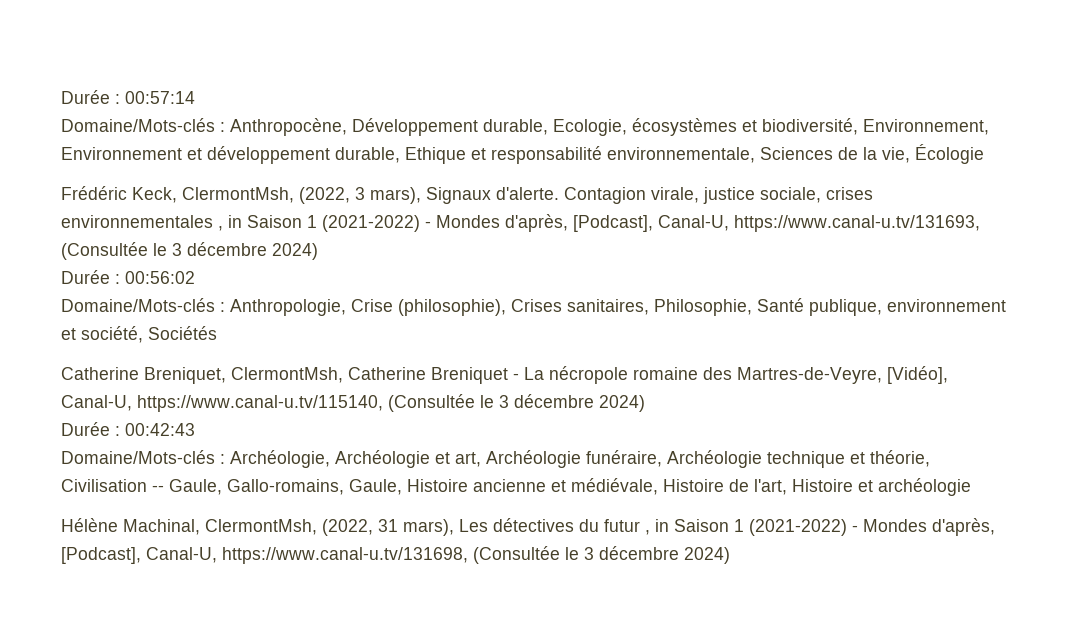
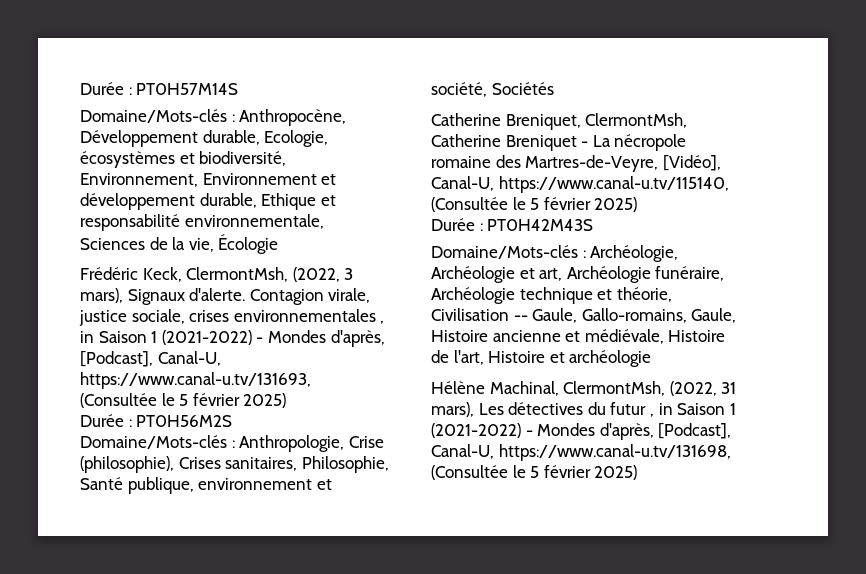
- Durée : 00:57:14
+ Durée : PT0H57M14S
- Contagion virale, justice sociale, crises environnementales , in Saison 1 (2021-2022) - Mondes d'après, [Podcast], Canal-U, https://www.canal-u.tv/131693, (Consultée le 3 décembre 2024)
- Durée : 00:56:02
+ Contagion virale, justice sociale, crises environnementales , in Saison 1 (2021-2022) - Mondes d'après, [Podcast], Canal-U, https://www.canal-u.tv/131693, (Consultée le 5 février 2025)
+ Durée : PT0H56M2S
- Catherine Breniquet, ClermontMsh, Catherine Breniquet - La nécropole romaine des Martres-de-Veyre, [Vidéo], Canal-U, https://www.canal-u.tv/115140, (Consultée le 3 décembre 2024)
- Durée : 00:42:43
+ Catherine Breniquet, ClermontMsh, Catherine Breniquet - La nécropole romaine des Martres-de-Veyre, [Vidéo], Canal-U, https://www.canal-u.tv/115140, (Consultée le 5 février 2025)
+ Durée : PT0H42M43S
- Hélène Machinal, ClermontMsh, (2022, 31 mars), Les détectives du futur , in Saison 1 (2021-2022) - Mondes d'après, [Podcast], Canal-U, https://www.canal-u.tv/131698, (Consultée le 3 décembre 2024)
+ Hélène Machinal, ClermontMsh, (2022, 31 mars), Les détectives du futur , in Saison 1 (2021-2022) - Mondes d'après, [Podcast], Canal-U, https://www.canal-u.tv/131698, (Consultée le 5 février 2025)

